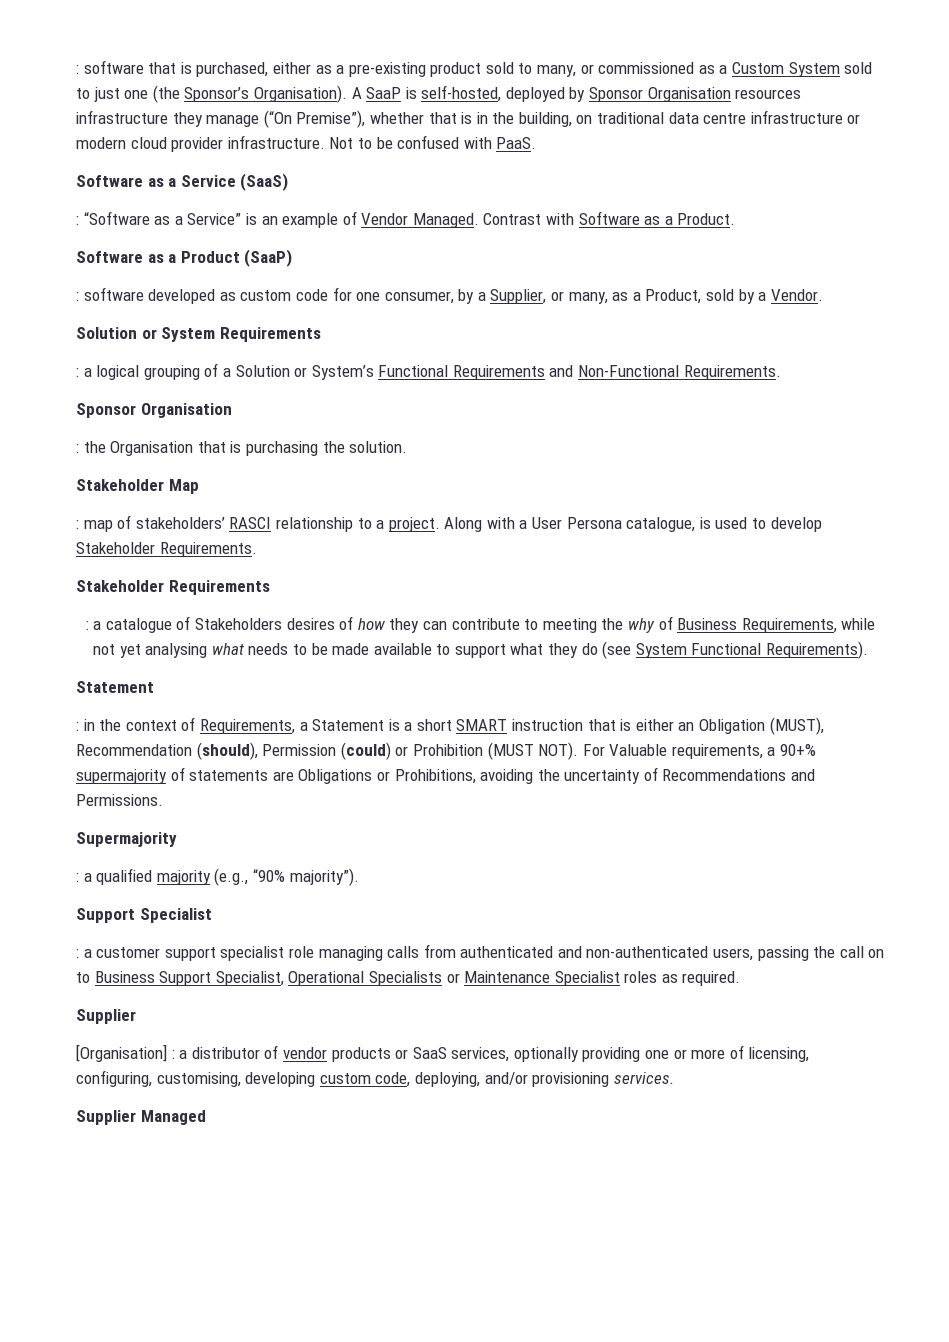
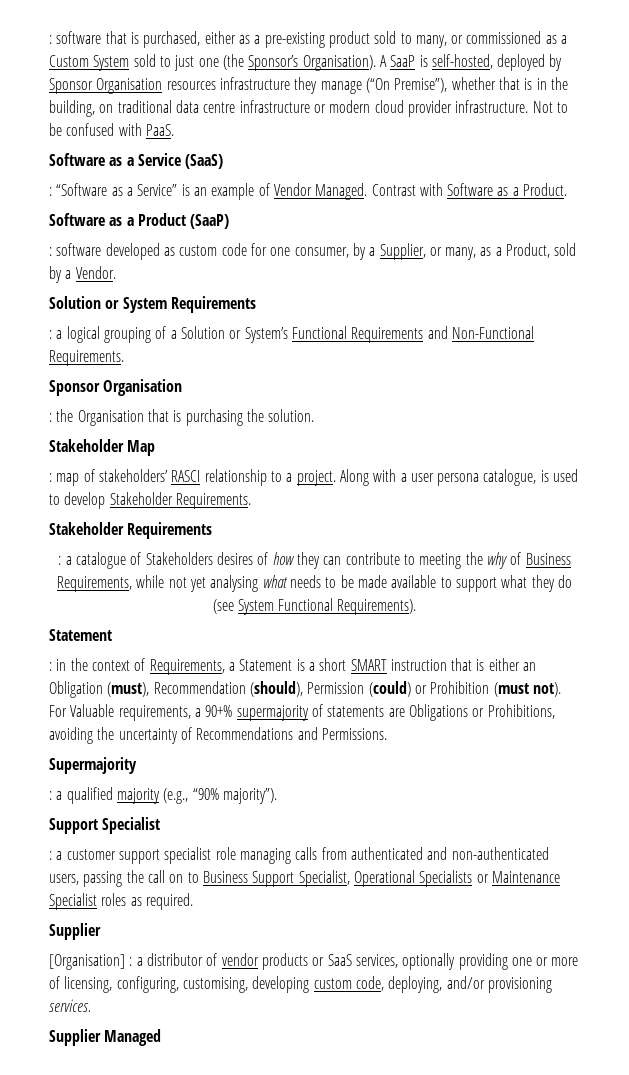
- Along with a User Persona catalogue, is used to develop Stakeholder Requirements.
+ Along with a user persona catalogue, is used to develop Stakeholder Requirements.
- : in the context of Requirements, a Statement is a short SMART instruction that is either an Obligation (MUST), Recommendation (should), Permission (could) or Prohibition (MUST NOT).
+ : in the context of Requirements, a Statement is a short SMART instruction that is either an Obligation (must), Recommendation (should), Permission (could) or Prohibition (must not).

